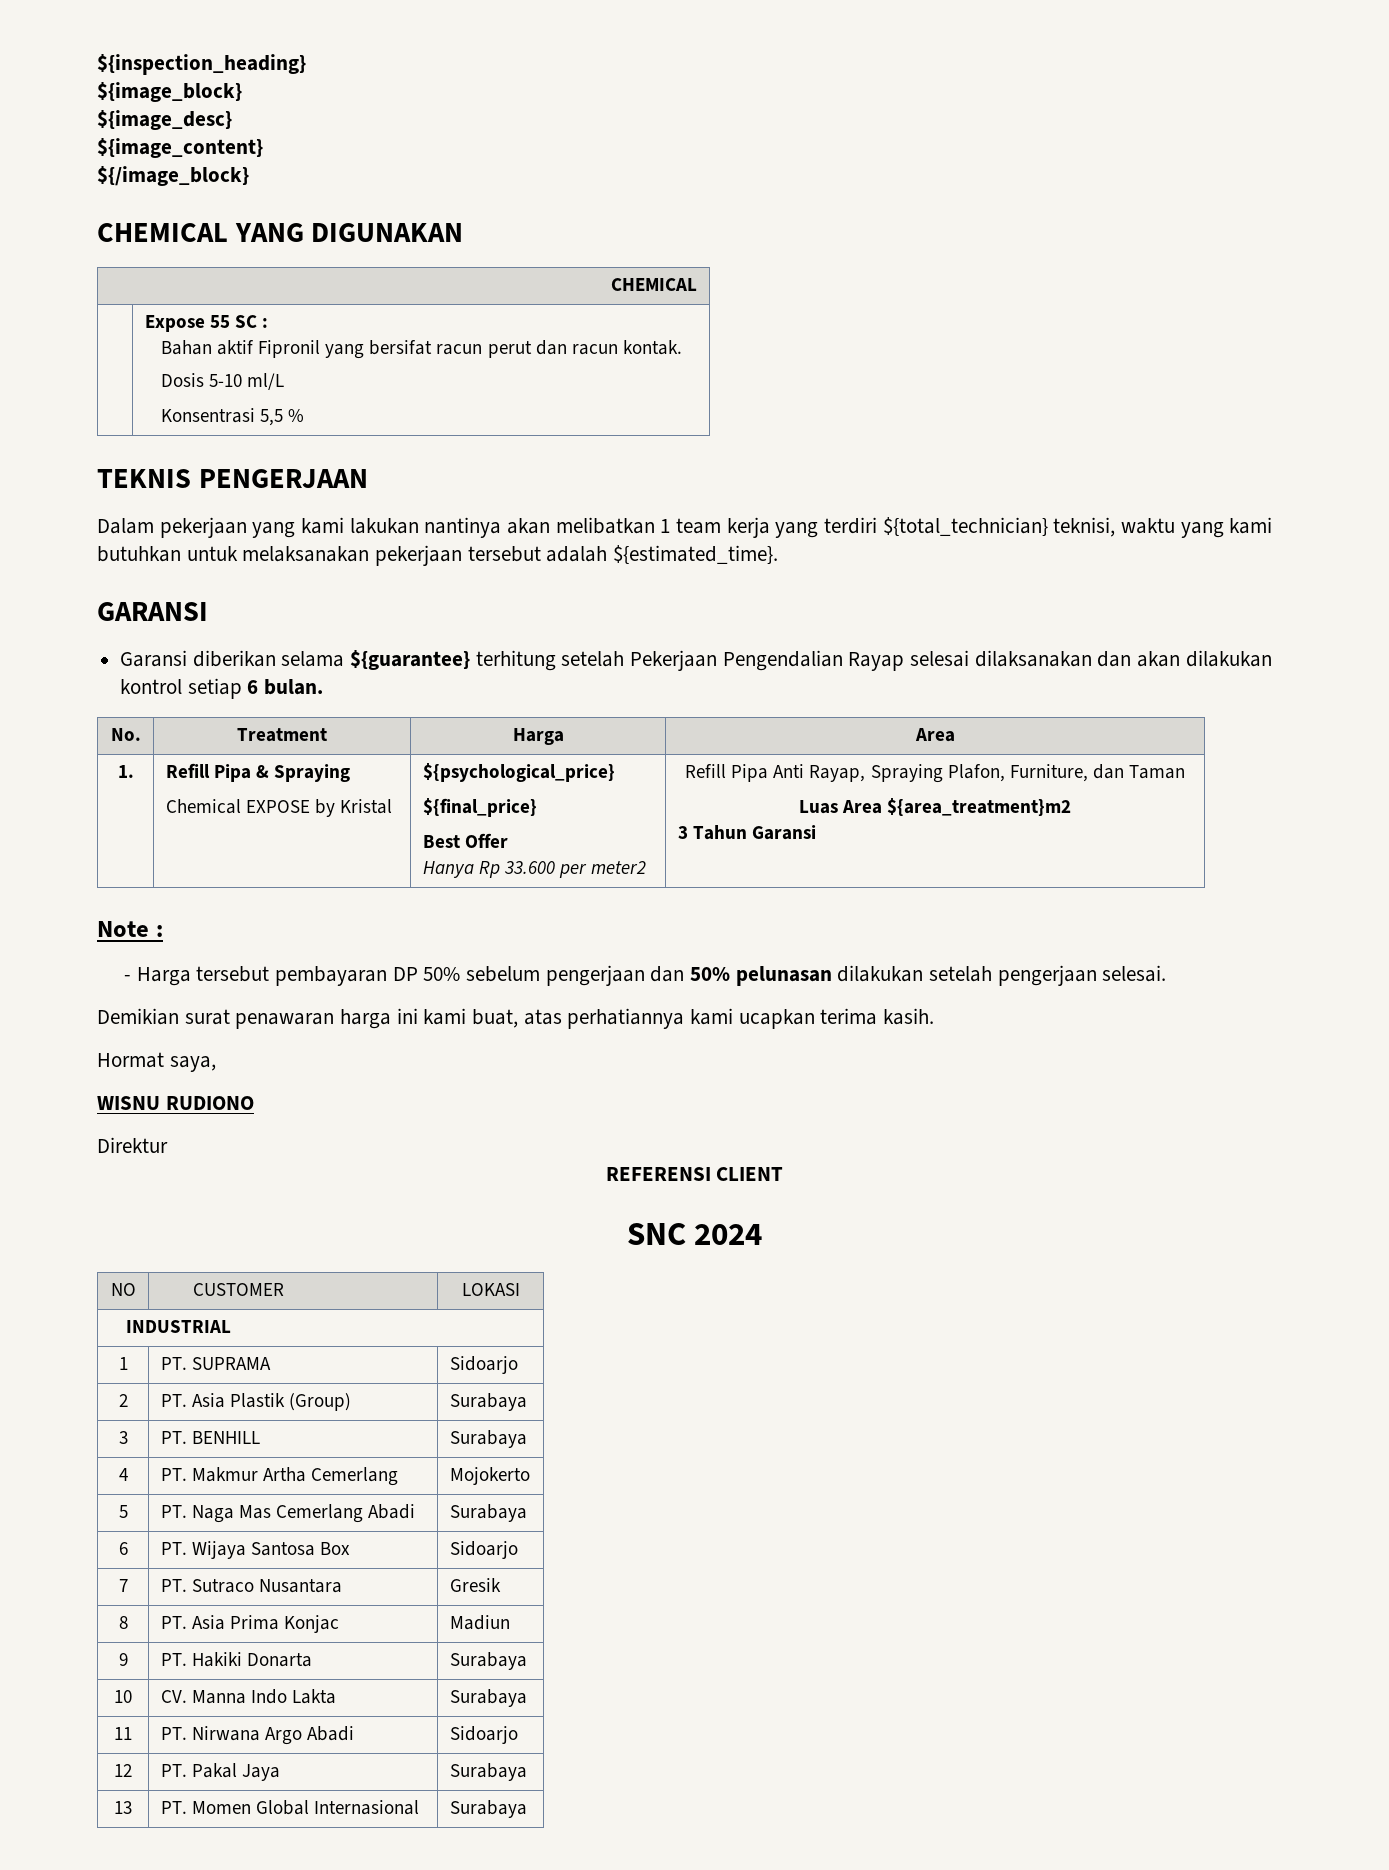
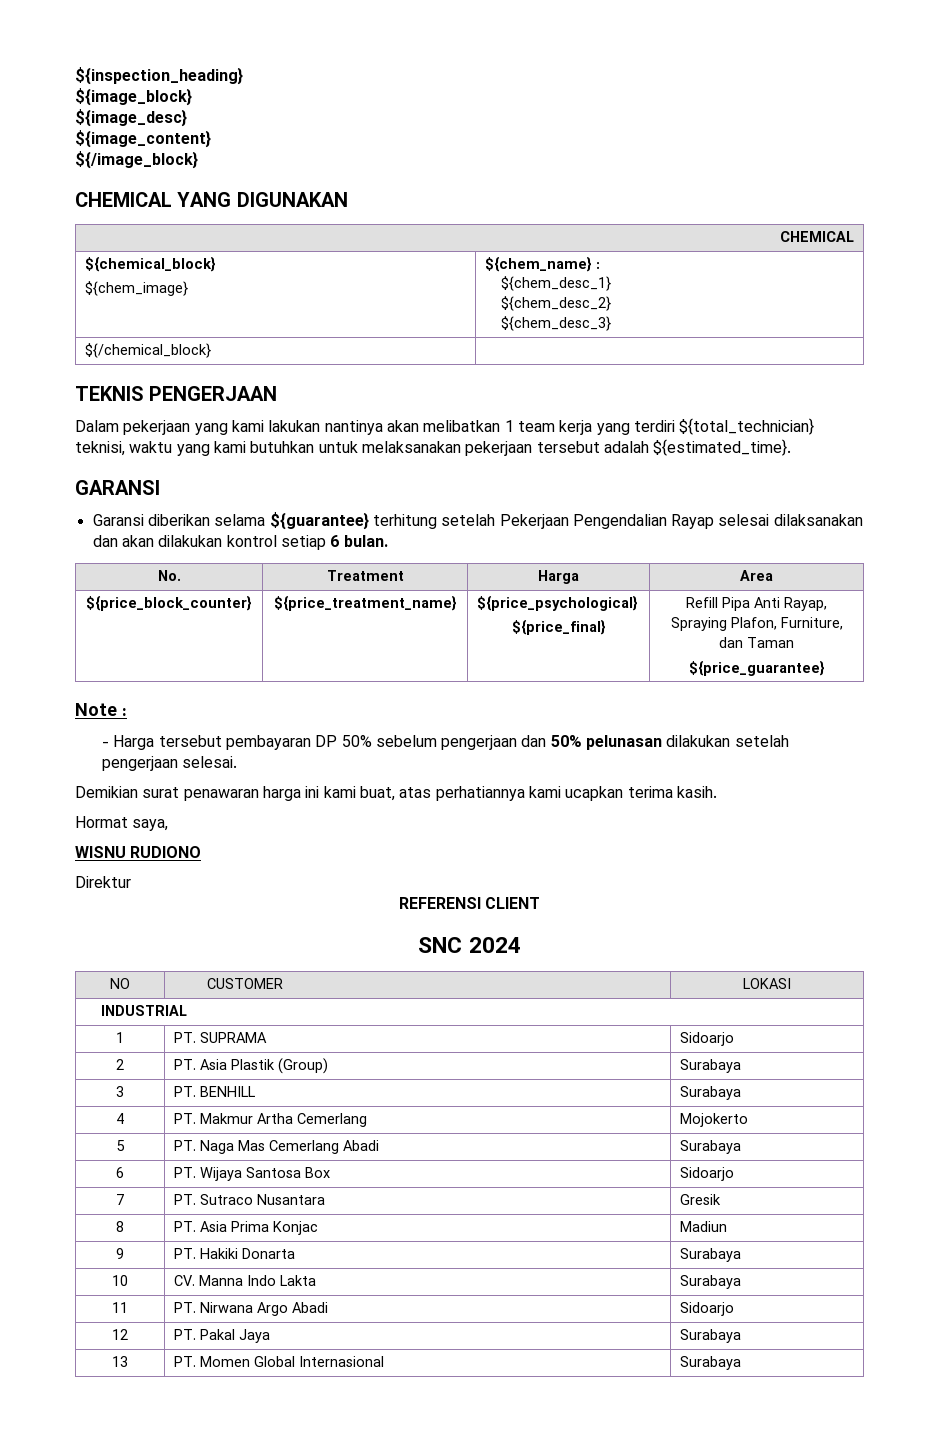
- | Expose 55 SC :
- Bahan aktif Fipronil yang bersifat racun perut dan racun kontak.
- Dosis 5-10 ml/L
- Konsentrasi 5,5 %
+ ${chemical_block}
+ ${chem_image} | ${chem_name} :
+ ${chem_desc_1}
+ ${chem_desc_2}
+ ${chem_desc_3}
+ ${/chemical_block} |
- 1. | Refill Pipa & Spraying
- Chemical EXPOSE by Kristal | ${psychological_price}
- ${final_price}
- Best Offer
- Hanya Rp 33.600 per meter2 | Refill Pipa Anti Rayap, Spraying Plafon, Furniture, dan Taman
- Luas Area ${area_treatment}m2
- 3 Tahun Garansi
+ ${price_block_counter} | ${price_treatment_name} | ${price_psychological}
+ ${price_final} | Refill Pipa Anti Rayap, Spraying Plafon, Furniture, dan Taman
+ ${price_guarantee}

